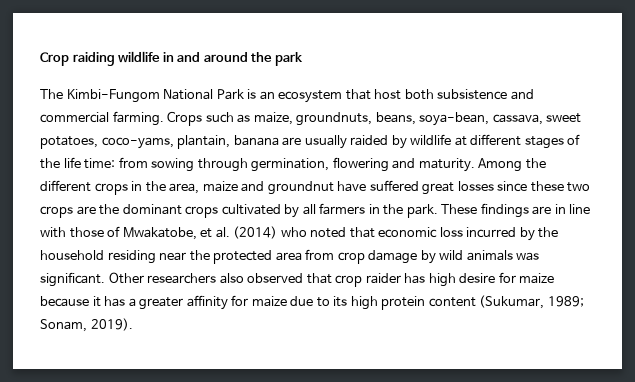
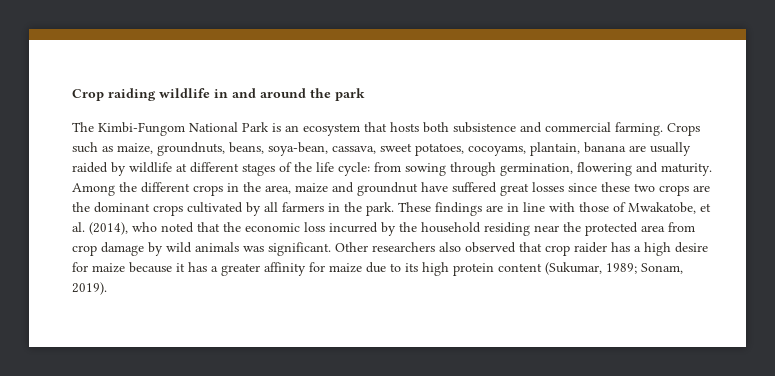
- The Kimbi-Fungom National Park is an ecosystem that host both subsistence and commercial farming.
+ The Kimbi-Fungom National Park is an ecosystem that hosts both subsistence and commercial farming.
- Crops such as maize, groundnuts, beans, soya-bean, cassava, sweet potatoes, coco-yams, plantain, banana are usually raided by wildlife at different stages of the life time: from sowing through germination, flowering and maturity.
+ Crops such as maize, groundnuts, beans, soya-bean, cassava, sweet potatoes, cocoyams, plantain, banana are usually raided by wildlife at different stages of the life cycle: from sowing through germination, flowering and maturity.
- These findings are in line with those of Mwakatobe, et al. (2014) who noted that economic loss incurred by the household residing near the protected area from crop damage by wild animals was significant.
+ These findings are in line with those of Mwakatobe, et al. (2014), who noted that the economic loss incurred by the household residing near the protected area from crop damage by wild animals was significant.
- Other researchers also observed that crop raider has high desire for maize because it has a greater affinity for maize due to its high protein content (Sukumar, 1989; Sonam, 2019).
+ Other researchers also observed that crop raider has a high desire for maize because it has a greater affinity for maize due to its high protein content (Sukumar, 1989; Sonam, 2019).

